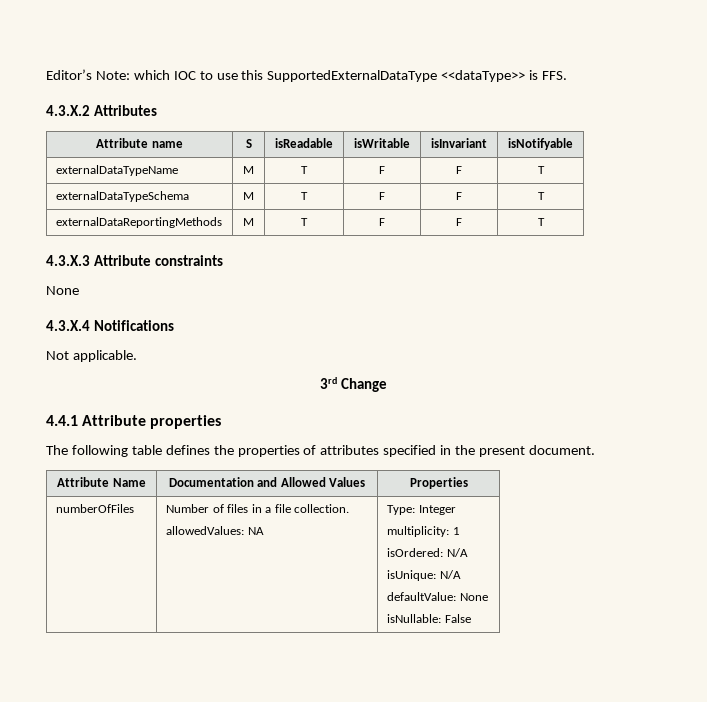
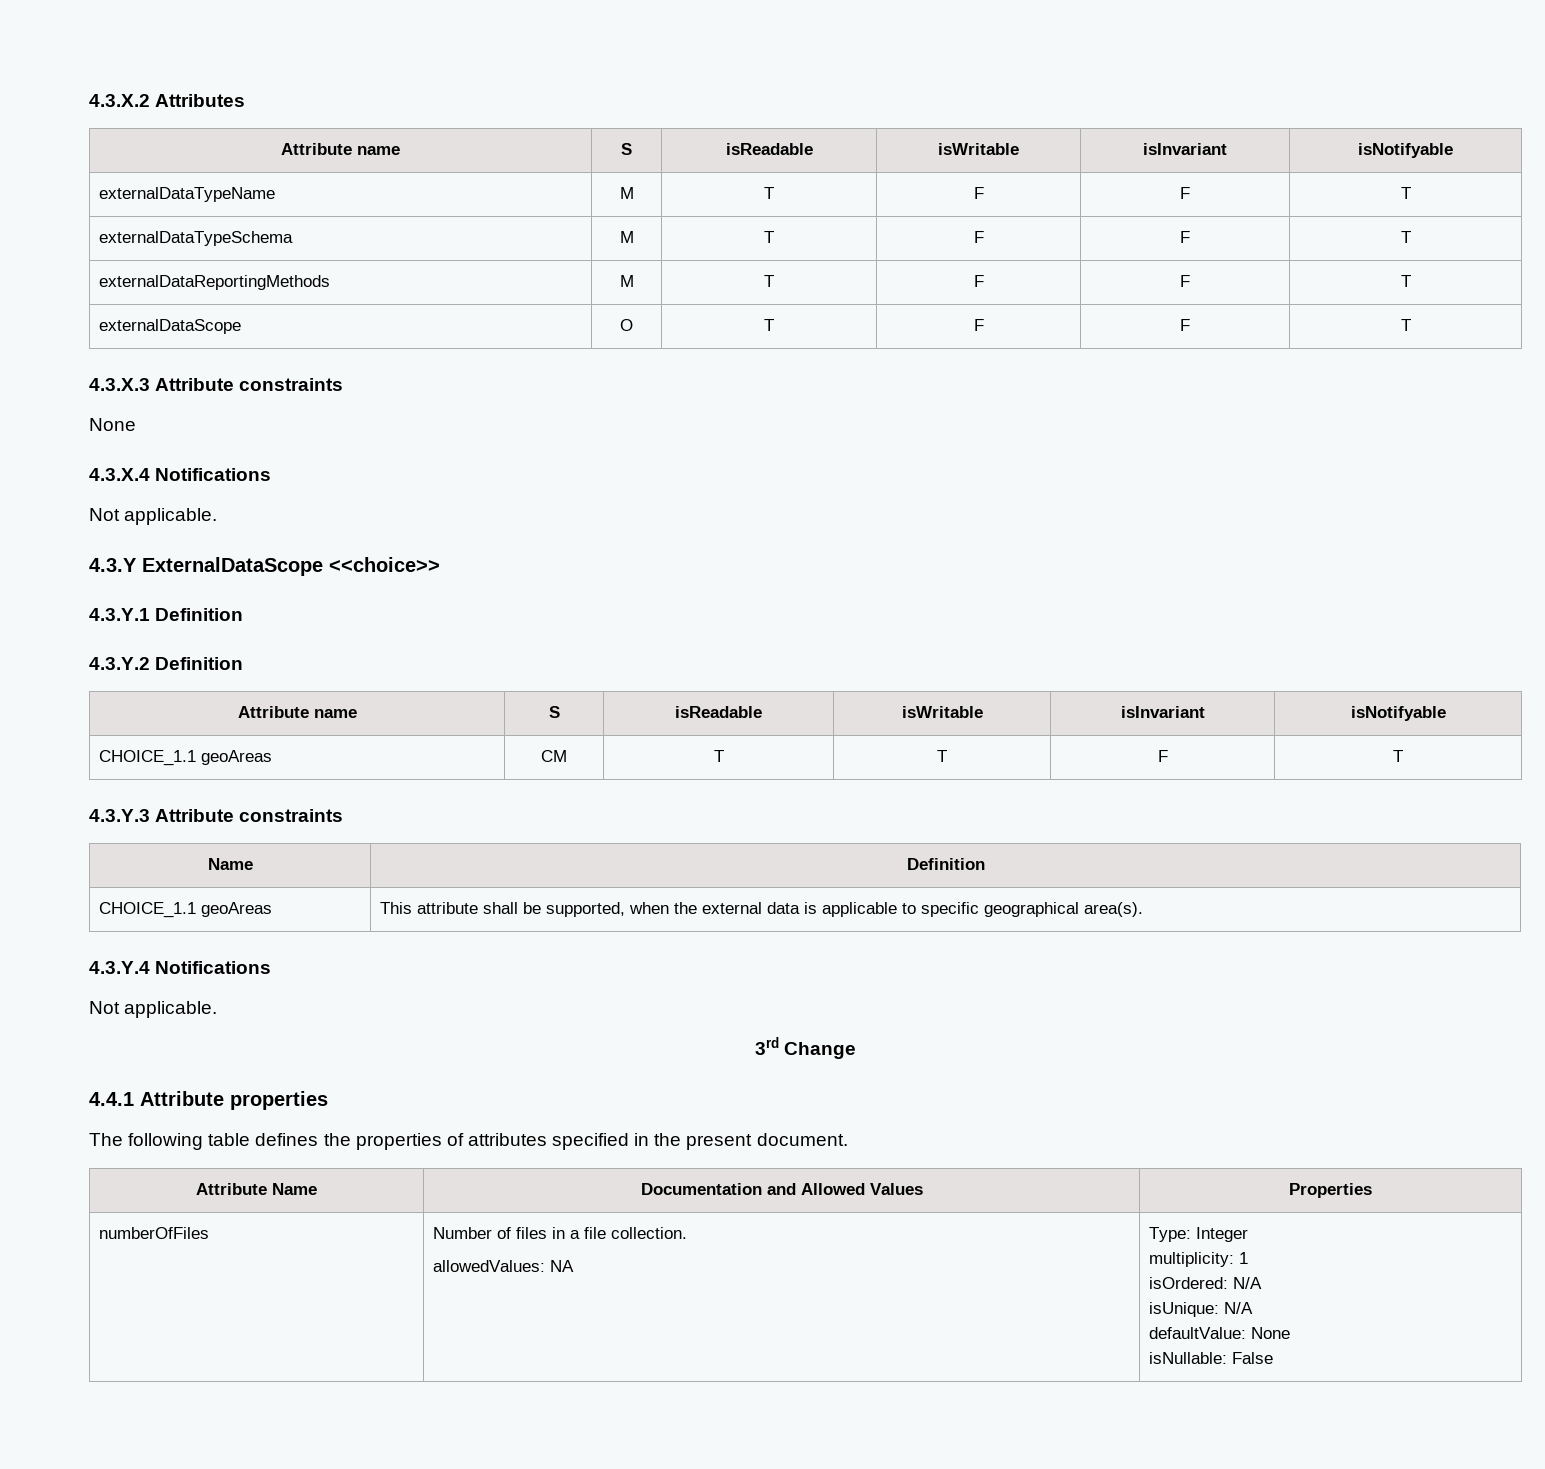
- Editor’s Note: which IOC to use this SupportedExternalDataType <<dataType>> is FFS.
+ externalDataScope | O | T | F | F | T
+ 4.3.Y ExternalDataScope <<choice>>
+ 4.3.Y.1 Definition
+ 4.3.Y.2 Definition
+ Attribute name | S | isReadable | isWritable | isInvariant | isNotifyable
+ CHOICE_1.1 geoAreas | CM | T | T | F | T
+ 4.3.Y.3 Attribute constraints
+ Name | Definition
+ CHOICE_1.1 geoAreas | This attribute shall be supported, when the external data is applicable to specific geographical area(s).
+ 4.3.Y.4 Notifications
+ Not applicable.

